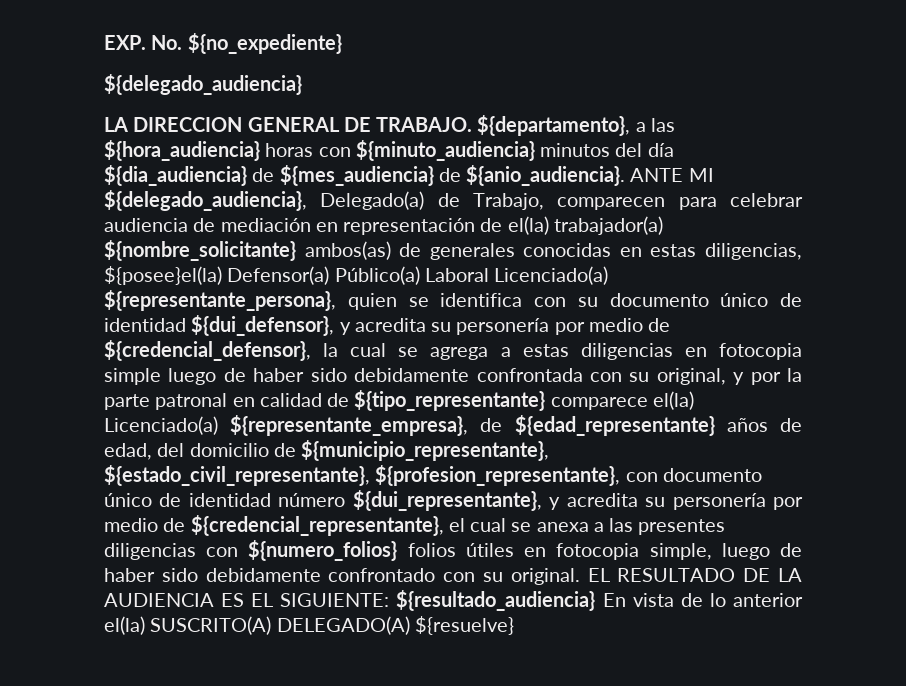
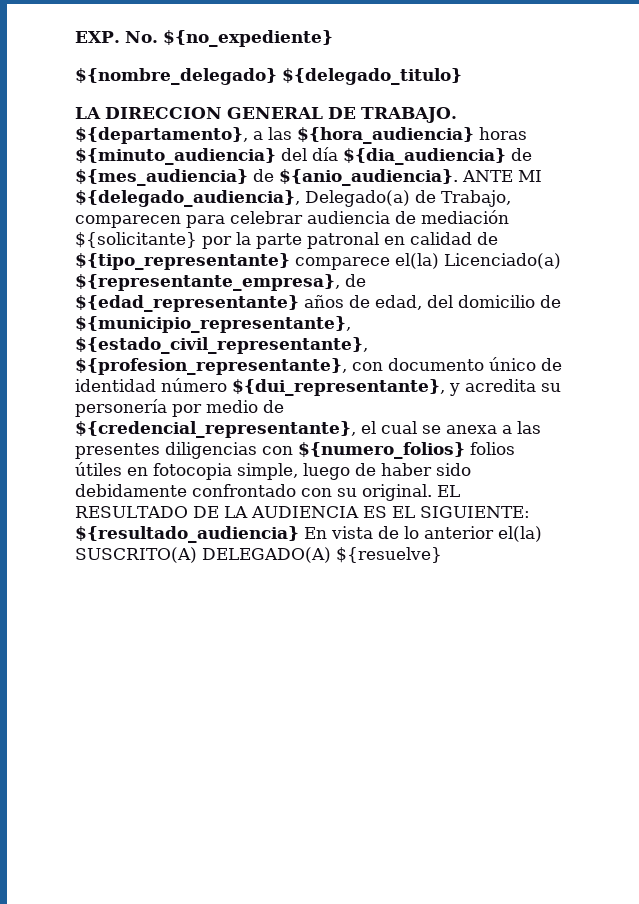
- ${delegado_audiencia}
+ ${nombre_delegado} ${delegado_titulo}
- ${departamento}, a las ${hora_audiencia} horas con ${minuto_audiencia} minutos del día ${dia_audiencia} de ${mes_audiencia} de ${anio_audiencia}.
+ ${departamento}, a las ${hora_audiencia} horas ${minuto_audiencia} del día ${dia_audiencia} de ${mes_audiencia} de ${anio_audiencia}.
- ANTE MI ${delegado_audiencia}, Delegado(a) de Trabajo, comparecen para celebrar audiencia de mediación en representación de el(la) trabajador(a) ${nombre_solicitante} ambos(as) de generales conocidas en estas diligencias, ${posee}el(la) Defensor(a) Público(a) Laboral Licenciado(a) ${representante_persona}, quien se identifica con su documento único de identidad ${dui_defensor}, y acredita su personería por medio de ${credencial_defensor}, la cual se agrega a estas diligencias en fotocopia simple luego de haber sido debidamente confrontada con su original, y por la parte patronal en calidad de ${tipo_representante} comparece el(la) Licenciado(a) ${representante_empresa}, de ${edad_representante} años de edad, del domicilio de ${municipio_representante}, ${estado_civil_representante}, ${profesion_representante}, con documento único de identidad número ${dui_representante}, y acredita su personería por medio de ${credencial_representante}, el cual se anexa a las presentes diligencias con ${numero_folios} folios útiles en fotocopia simple, luego de haber sido debidamente confrontado con su original.
+ ANTE MI ${delegado_audiencia}, Delegado(a) de Trabajo, comparecen para celebrar audiencia de mediación ${solicitante} por la parte patronal en calidad de ${tipo_representante} comparece el(la) Licenciado(a) ${representante_empresa}, de ${edad_representante} años de edad, del domicilio de ${municipio_representante}, ${estado_civil_representante}, ${profesion_representante}, con documento único de identidad número ${dui_representante}, y acredita su personería por medio de ${credencial_representante}, el cual se anexa a las presentes diligencias con ${numero_folios} folios útiles en fotocopia simple, luego de haber sido debidamente confrontado con su original.

